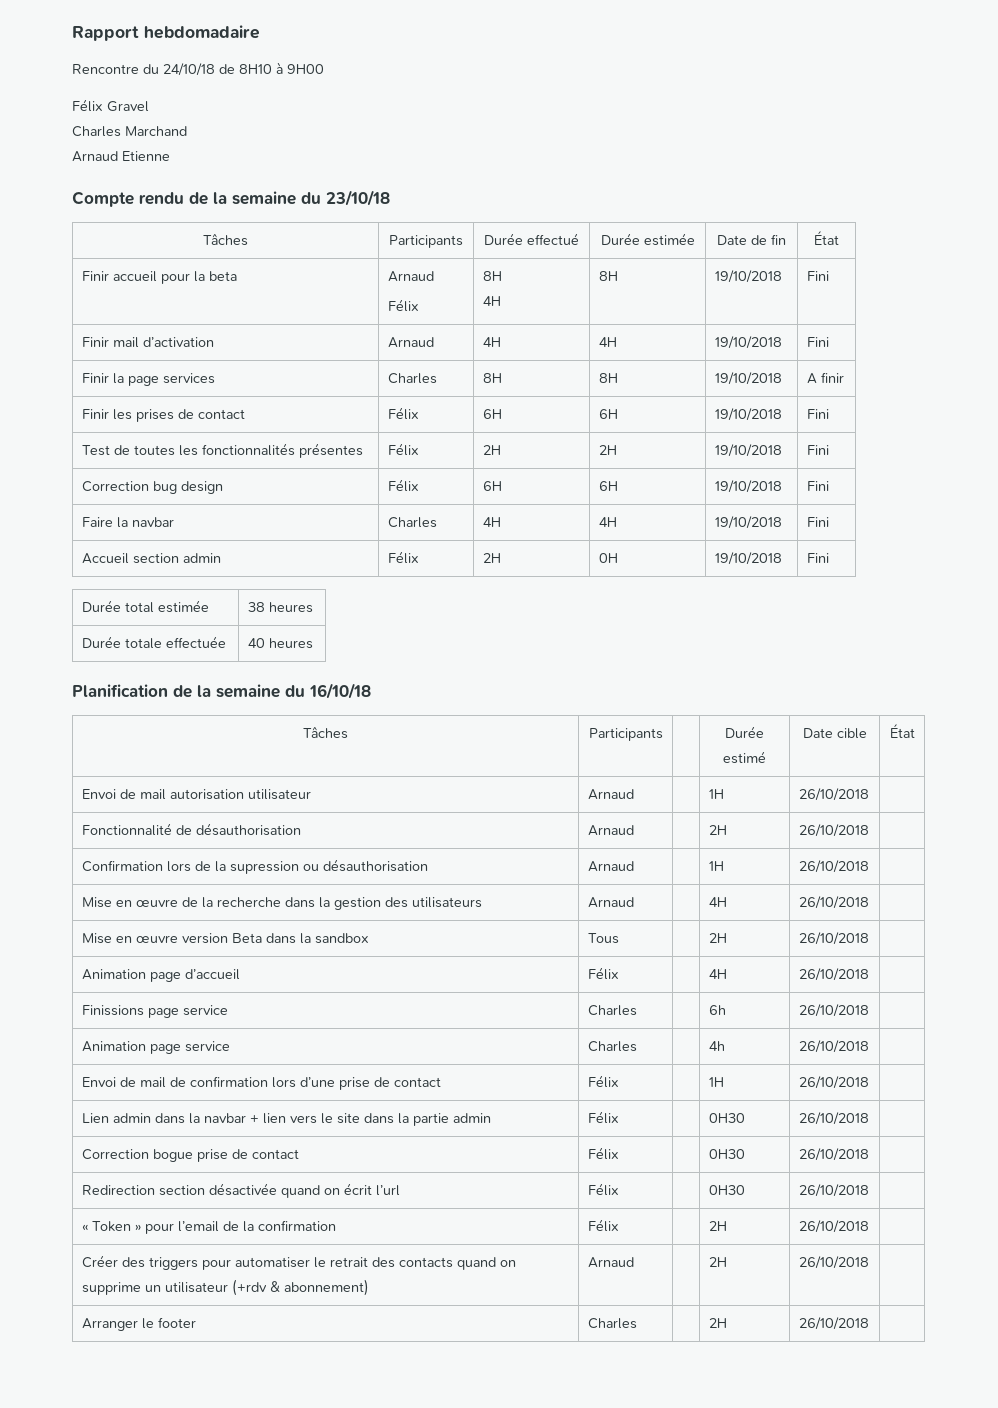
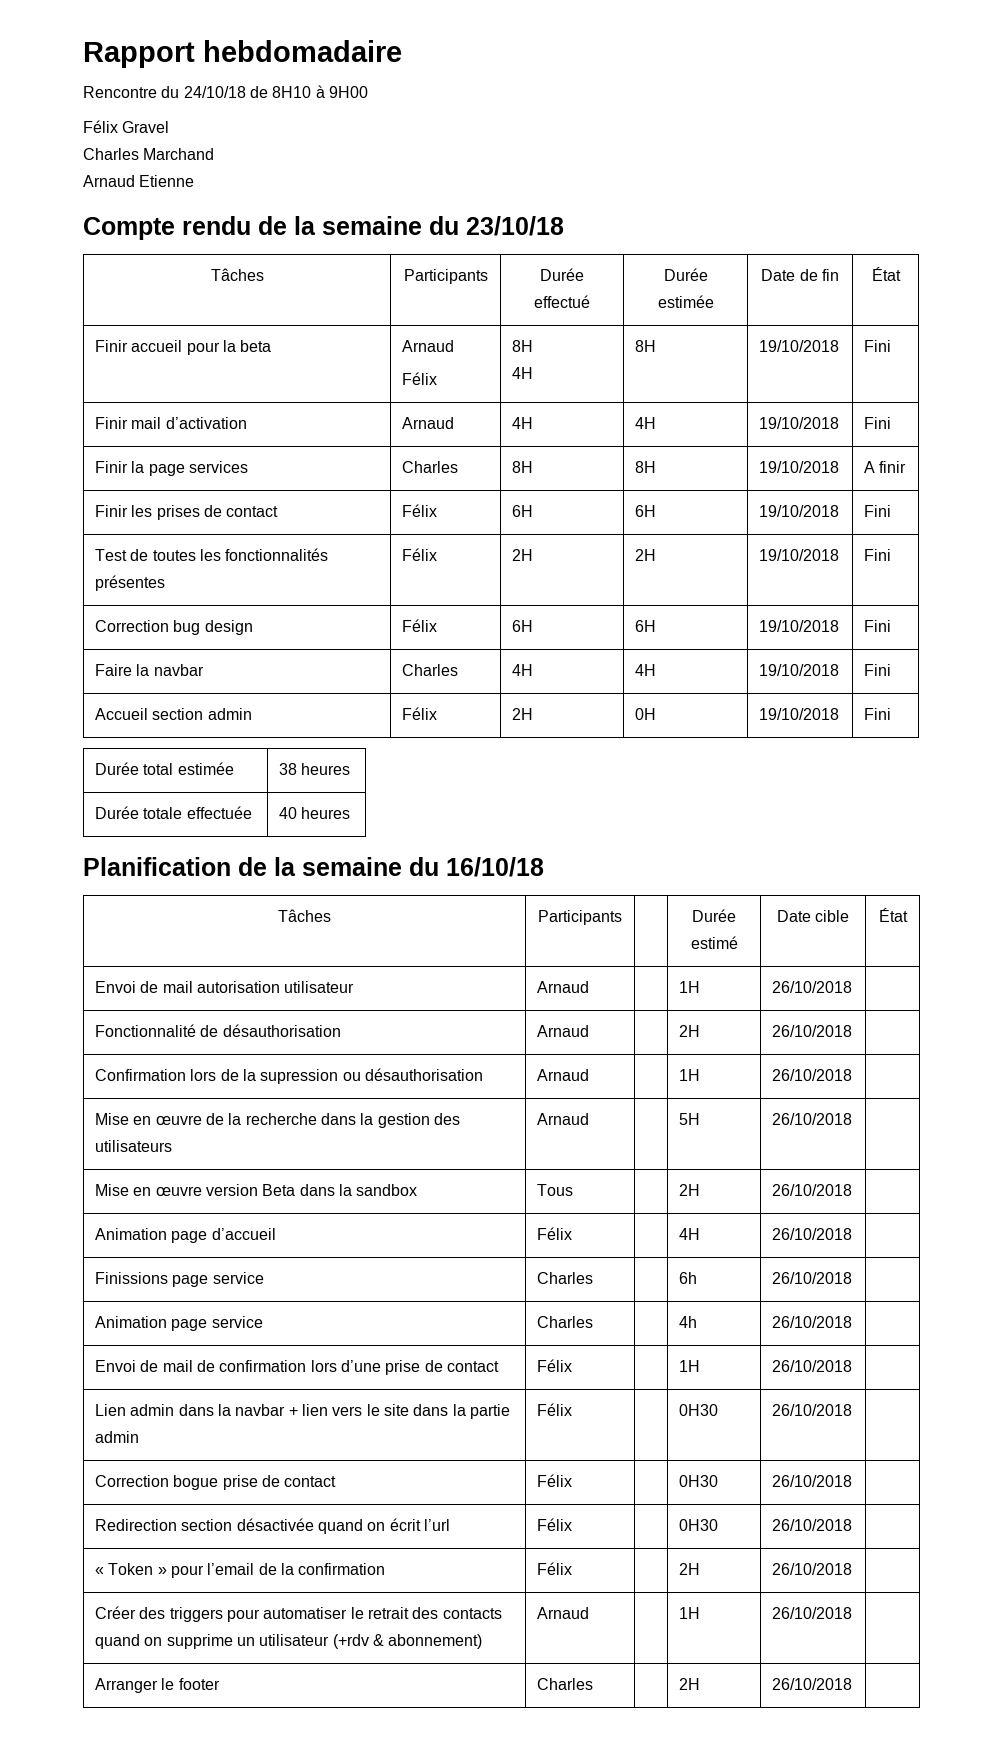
- Mise en œuvre de la recherche dans la gestion des utilisateurs | Arnaud | | 4H | 26/10/2018 |
+ Mise en œuvre de la recherche dans la gestion des utilisateurs | Arnaud | | 5H | 26/10/2018 |
- Créer des triggers pour automatiser le retrait des contacts quand on supprime un utilisateur (+rdv & abonnement) | Arnaud | | 2H | 26/10/2018 |
+ Créer des triggers pour automatiser le retrait des contacts quand on supprime un utilisateur (+rdv & abonnement) | Arnaud | | 1H | 26/10/2018 |

